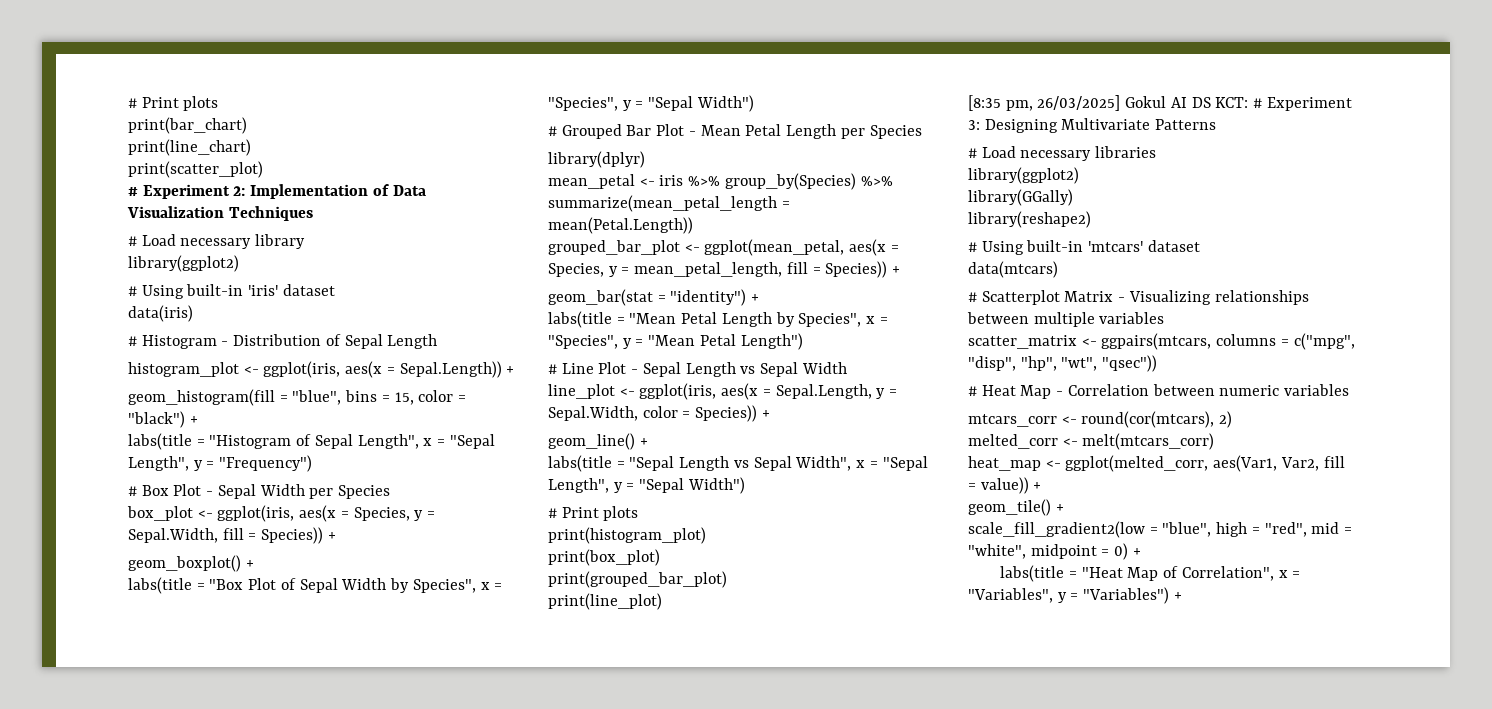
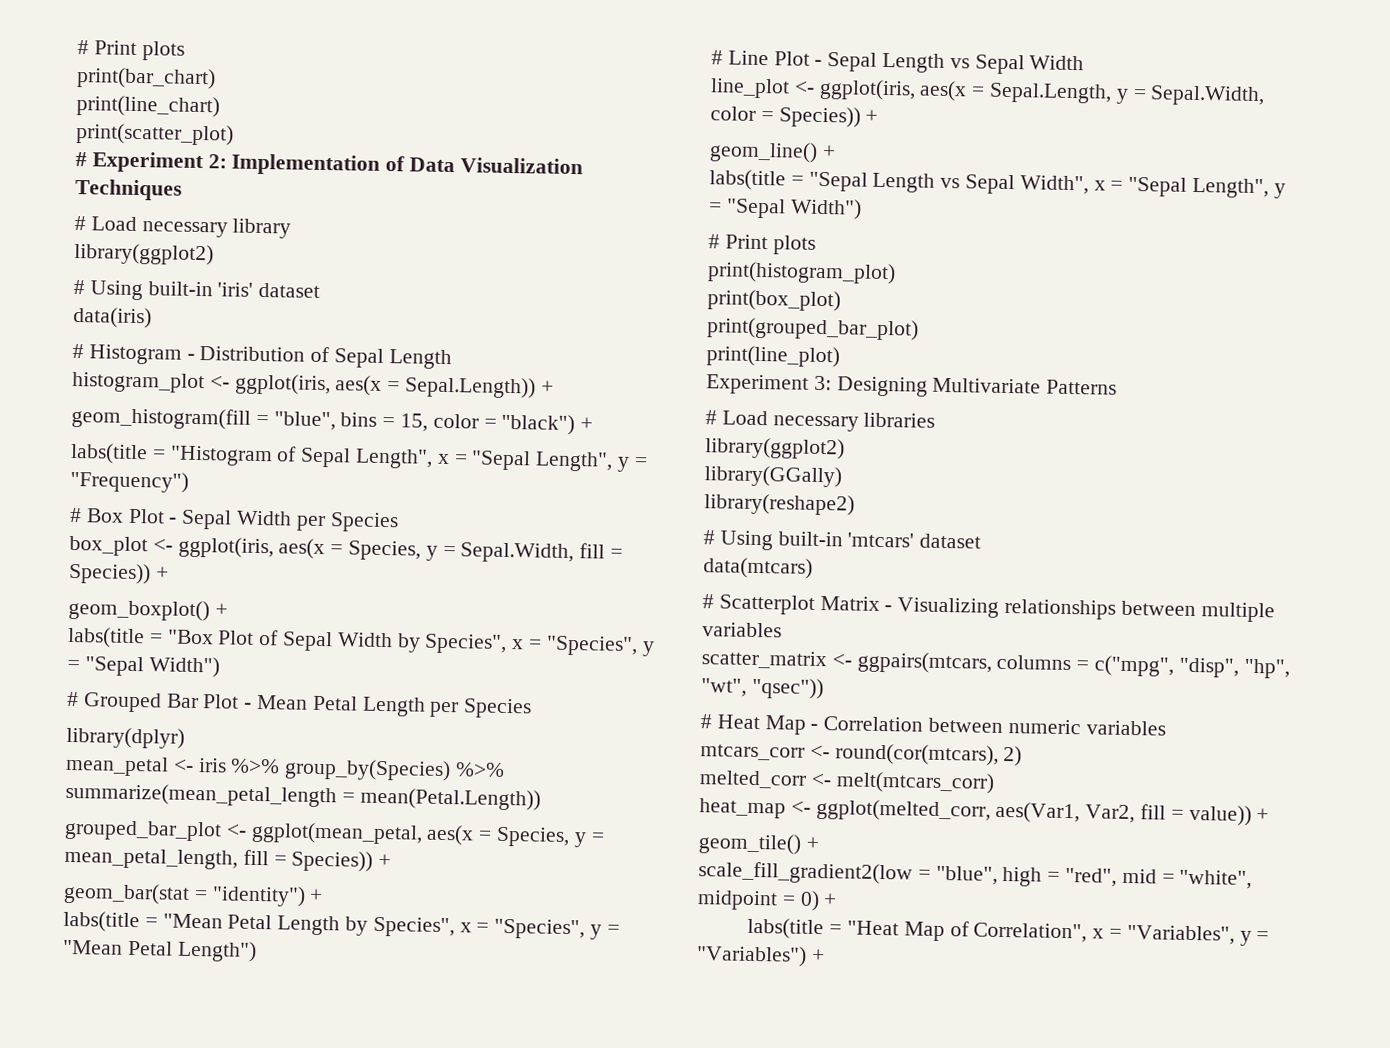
- [8:35 pm, 26/03/2025] Gokul AI DS KCT: # Experiment 3: Designing Multivariate Patterns
+ Experiment 3: Designing Multivariate Patterns

